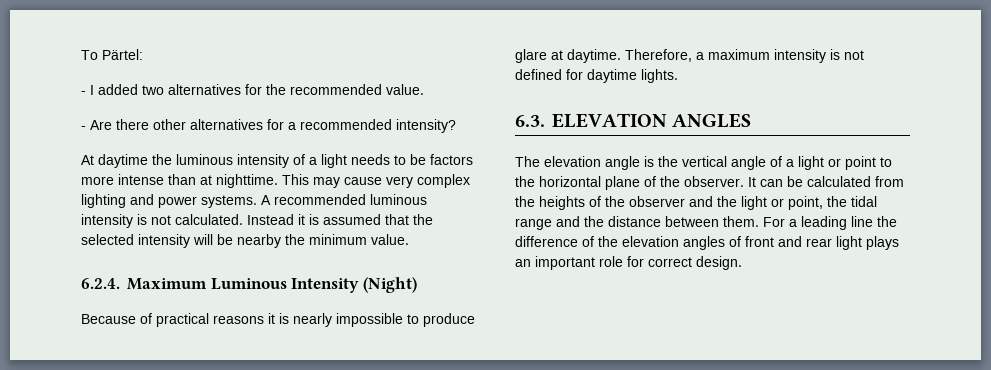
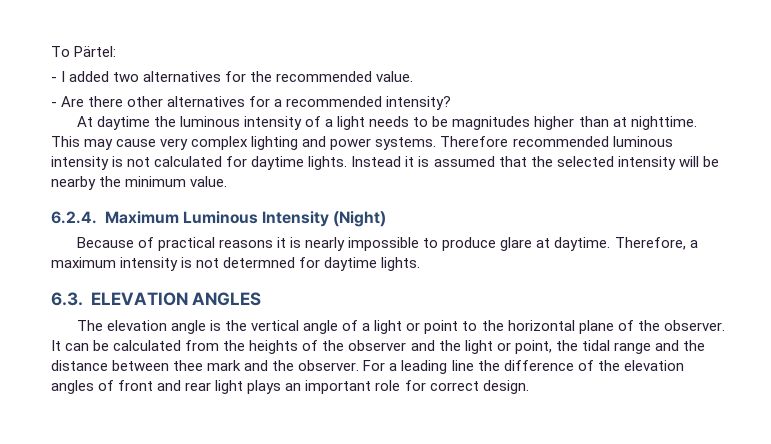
- At daytime the luminous intensity of a light needs to be factors more intense than at nighttime.
+ At daytime the luminous intensity of a light needs to be magnitudes higher than at nighttime.
- A recommended luminous intensity is not calculated.
+ Therefore recommended luminous intensity is not calculated for daytime lights.
- Therefore, a maximum intensity is not defined for daytime lights.
+ Therefore, a maximum intensity is not determned for daytime lights.
- It can be calculated from the heights of the observer and the light or point, the tidal range and the distance between them.
+ It can be calculated from the heights of the observer and the light or point, the tidal range and the distance between thee mark and the observer.

